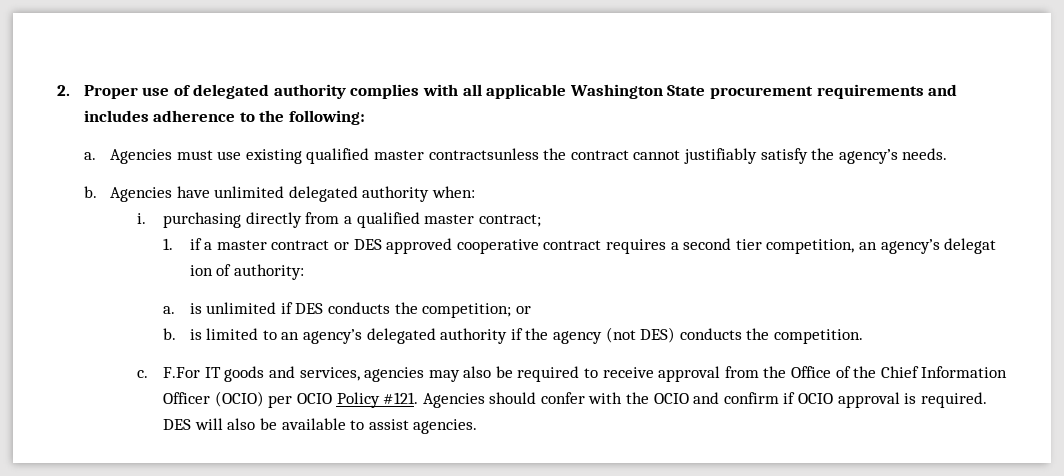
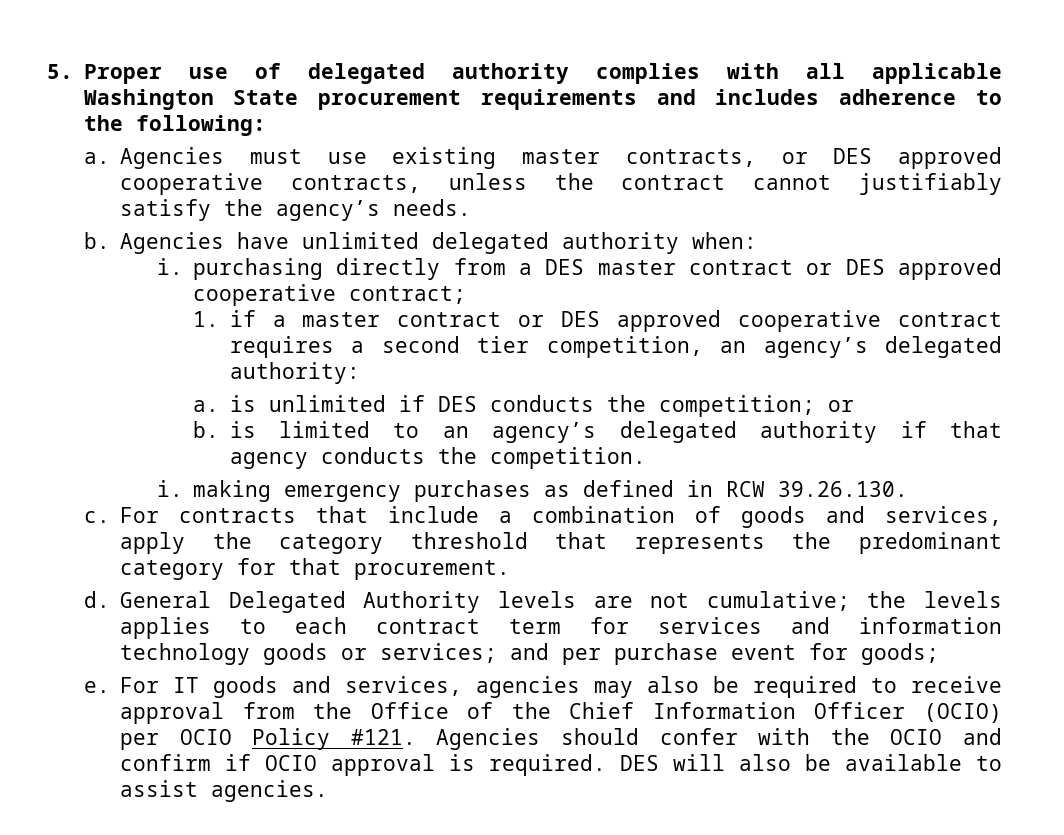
- 2. Proper use of delegated authority complies with all applicable Washington State procurement requirements and includes adherence to the following:
+ 5. Proper use of delegated authority complies with all applicable Washington State procurement requirements and includes adherence to the following:
- Agencies must use existing qualified master contractsunless the contract cannot justifiably satisfy the agency’s needs.
+ Agencies must use existing master contracts, or DES approved cooperative contracts, unless the contract cannot justifiably satisfy the agency’s needs.
- i. purchasing directly from a qualified master contract;
+ i. purchasing directly from a DES master contract or DES approved cooperative contract;
- 1. if a master contract or DES approved cooperative contract requires a second tier competition, an agency’s delegat ion of authority:
+ 1. if a master contract or DES approved cooperative contract requires a second tier competition, an agency’s delegated authority:
- b. is limited to an agency’s delegated authority if the agency (not DES) conducts the competition.
+ b. is limited to an agency’s delegated authority if that agency conducts the competition.
- c. F.For IT goods and services, agencies may also be required to receive approval from the Office of the Chief Information Officer (OCIO) per OCIO Policy #121.
+ i. making emergency purchases as defined in RCW 39.26.130.
+ c. For contracts that include a combination of goods and services, apply the category threshold that represents the predominant category for that procurement.
+ d. General Delegated Authority levels are not cumulative; the levels applies to each contract term for services and information technology goods or services; and per purchase event for goods;
+ e. For IT goods and services, agencies may also be required to receive approval from the Office of the Chief Information Officer (OCIO) per OCIO Policy #121.

